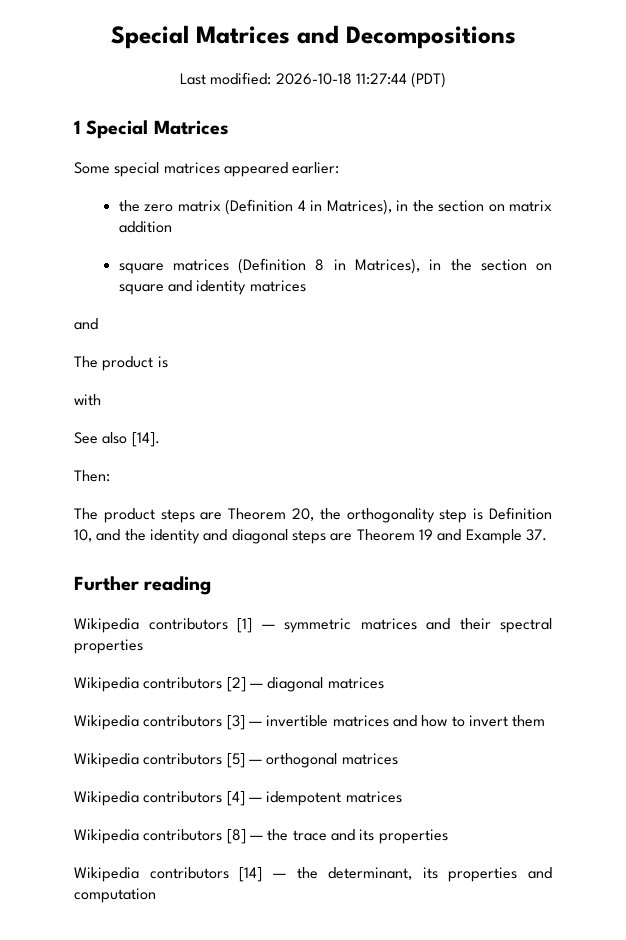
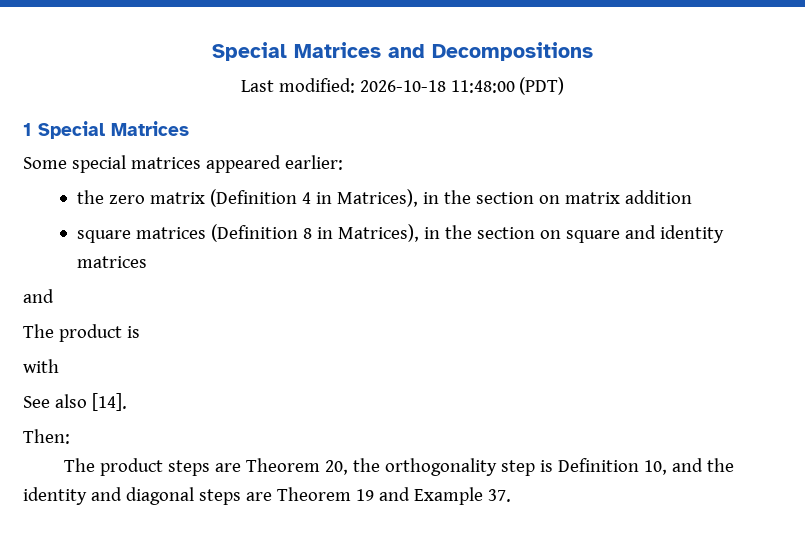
- Last modified: 2026-10-18 11:27:44 (PDT)
+ Last modified: 2026-10-18 11:48:00 (PDT)
- Further reading
- Wikipedia contributors [1] — symmetric matrices and their spectral properties
- Wikipedia contributors [2] — diagonal matrices
- Wikipedia contributors [3] — invertible matrices and how to invert them
- Wikipedia contributors [5] — orthogonal matrices
- Wikipedia contributors [4] — idempotent matrices
- Wikipedia contributors [8] — the trace and its properties
- Wikipedia contributors [14] — the determinant, its properties and computation

